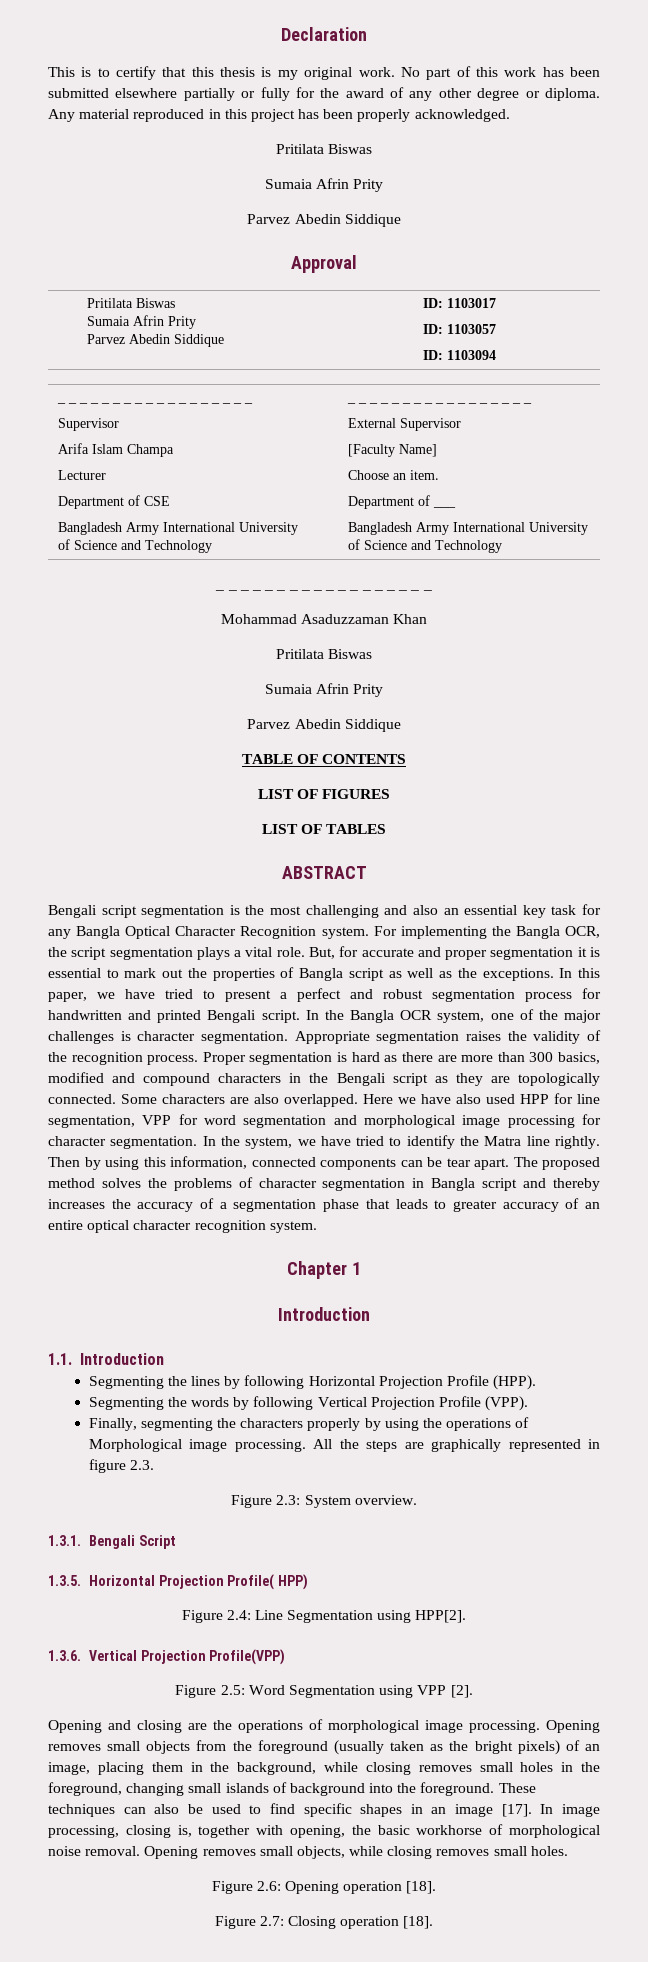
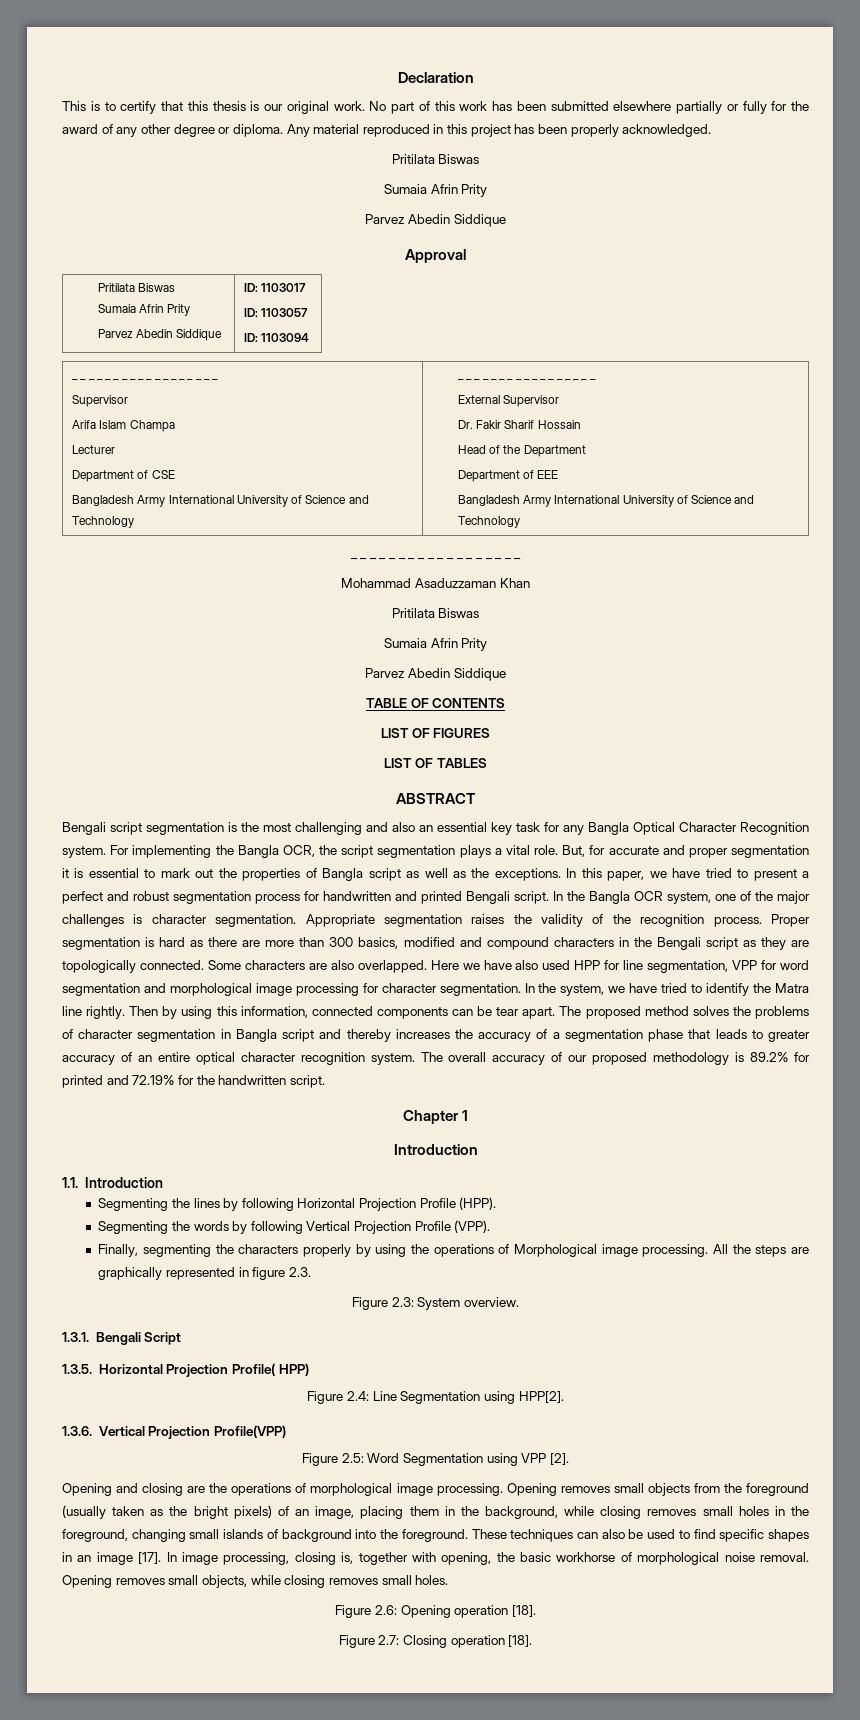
- This is to certify that this thesis is my original work.
+ This is to certify that this thesis is our original work.
- [Faculty Name]
- Choose an item.
- Department of ___
+ Dr. Fakir Sharif Hossain
+ Head of the Department
+ Department of EEE
+ The overall accuracy of our proposed methodology is 89.2% for printed and 72.19% for the handwritten script.

